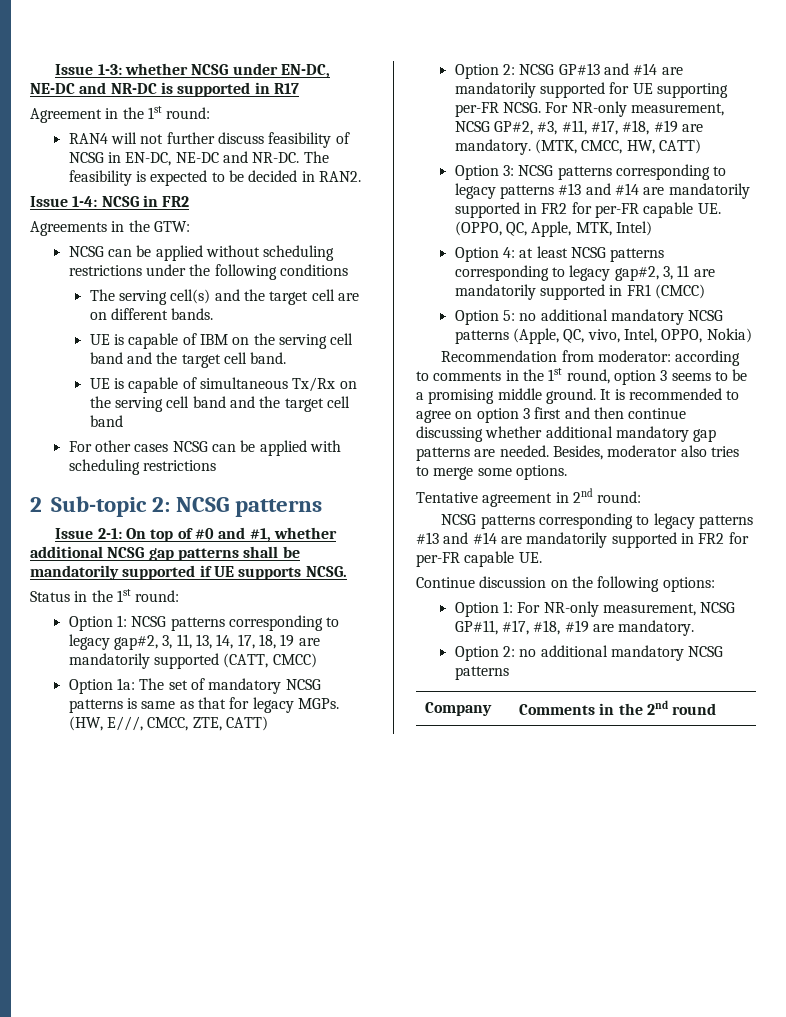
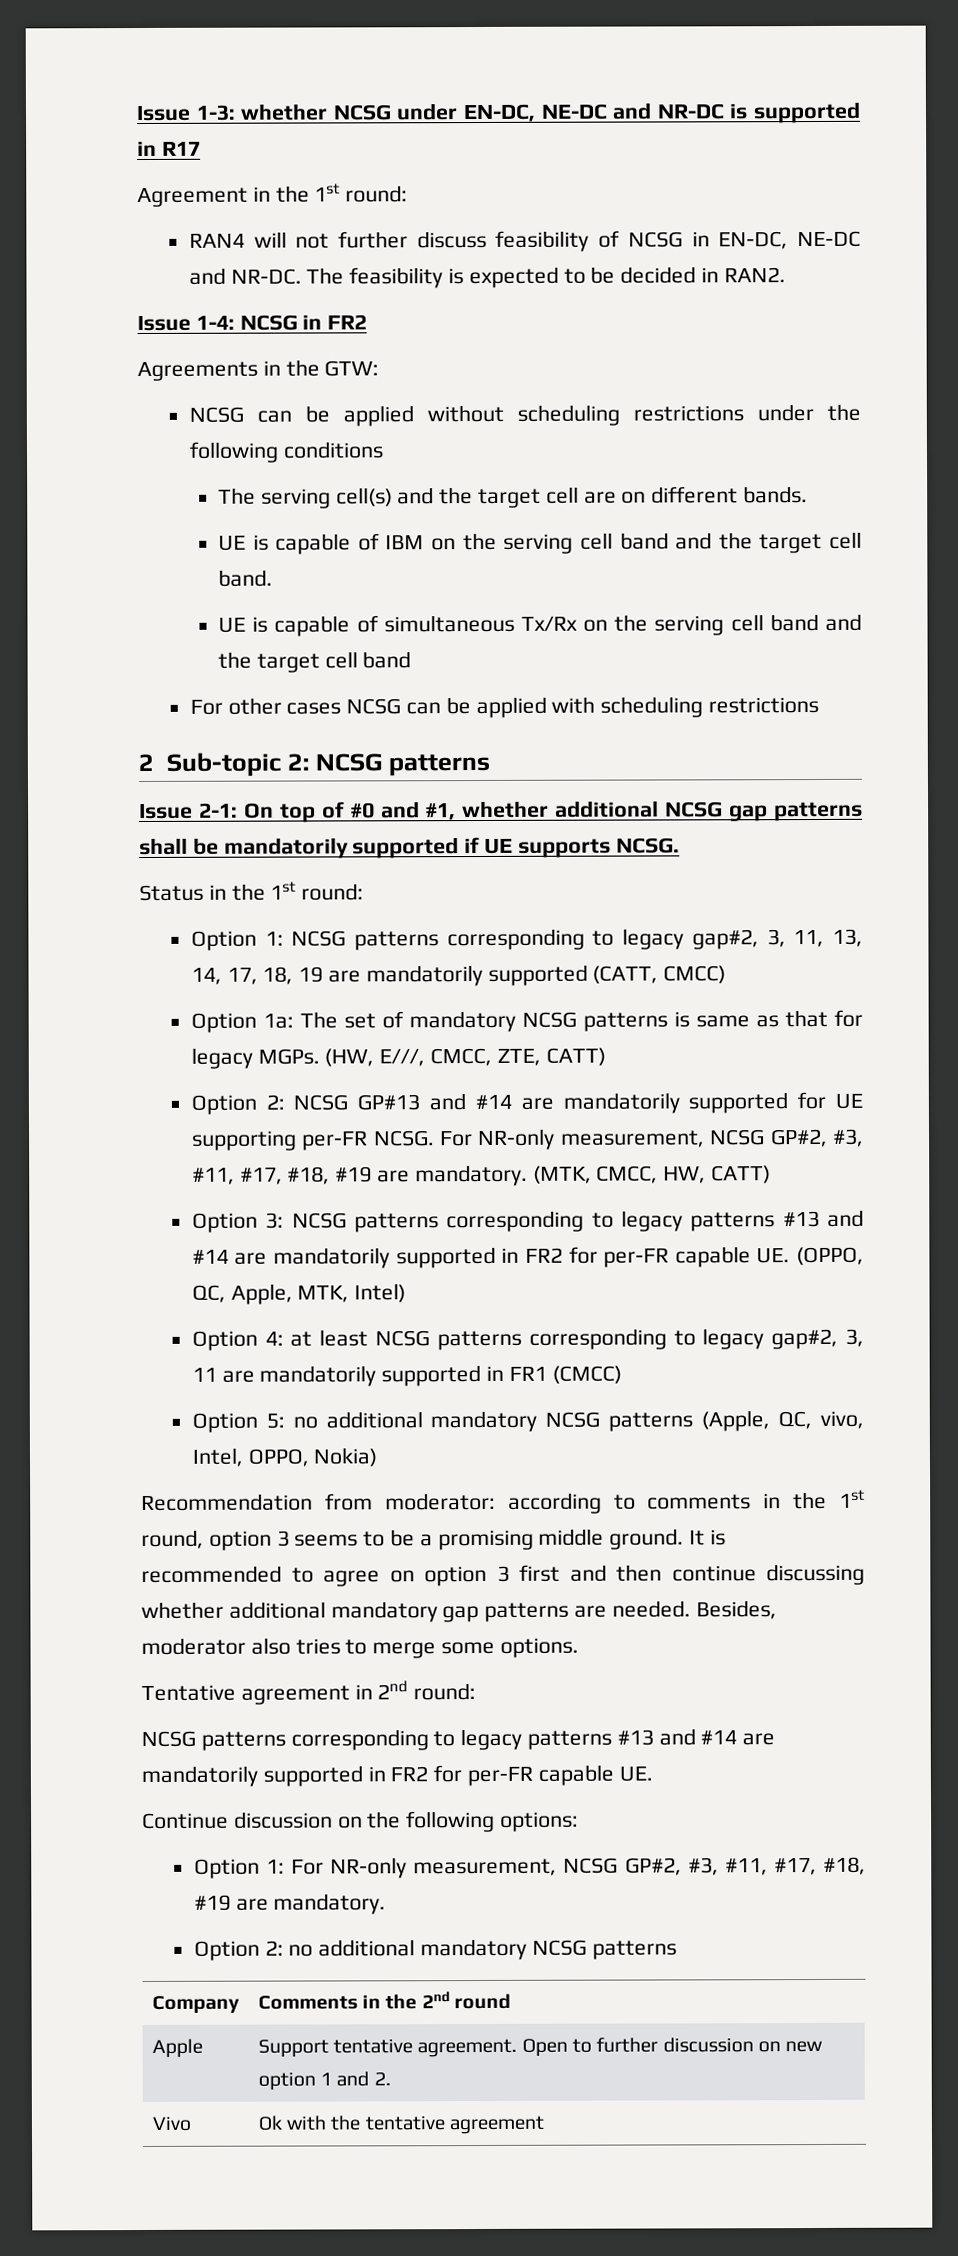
- Option 1: For NR-only measurement, NCSG GP#11, #17, #18, #19 are mandatory.
+ Option 1: For NR-only measurement, NCSG GP#2, #3, #11, #17, #18, #19 are mandatory.
+ Apple | Support tentative agreement. Open to further discussion on new option 1 and 2.
+ Vivo | Ok with the tentative agreement

